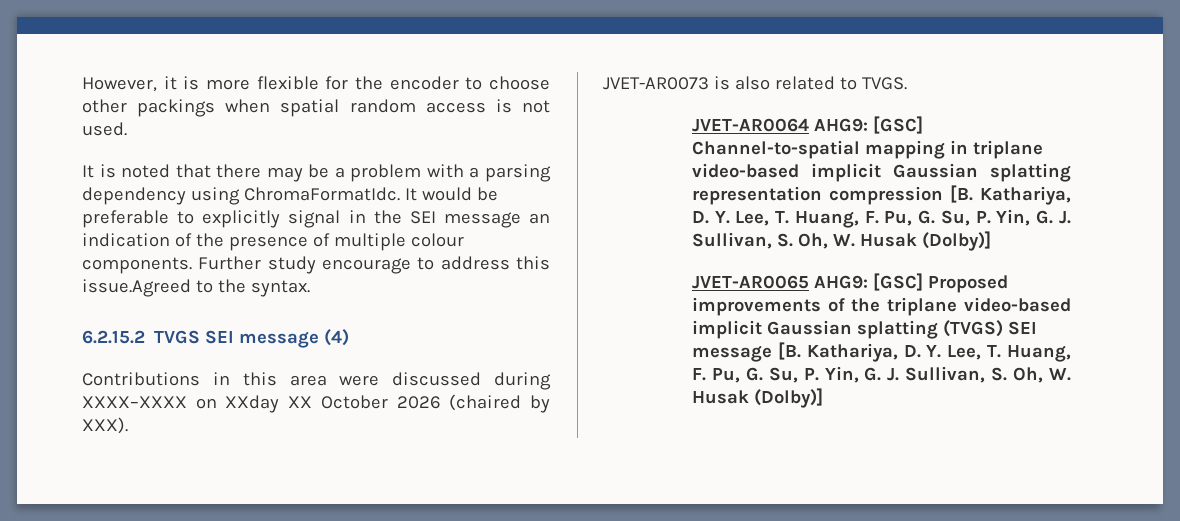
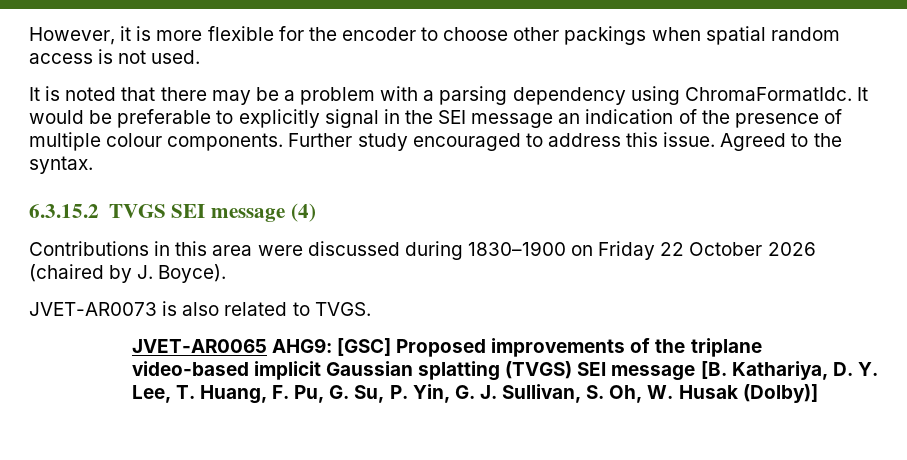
- Further study encourage to address this issue.Agreed to the syntax.
+ Further study encouraged to address this issue. Agreed to the syntax.
- 6.2.15.2 TVGS SEI message (4)
+ 6.3.15.2 TVGS SEI message (4)
- Contributions in this area were discussed during XXXX–XXXX on XXday XX October 2026 (chaired by XXX).
+ Contributions in this area were discussed during 1830–1900 on Friday 22 October 2026 (chaired by J. Boyce).
- JVET-AR0064 AHG9: [GSC] Channel-to-spatial mapping in triplane video-based implicit Gaussian splatting representation compression [B. Kathariya, D. Y. Lee, T. Huang, F. Pu, G. Su, P. Yin, G. J. Sullivan, S. Oh, W. Husak (Dolby)]

